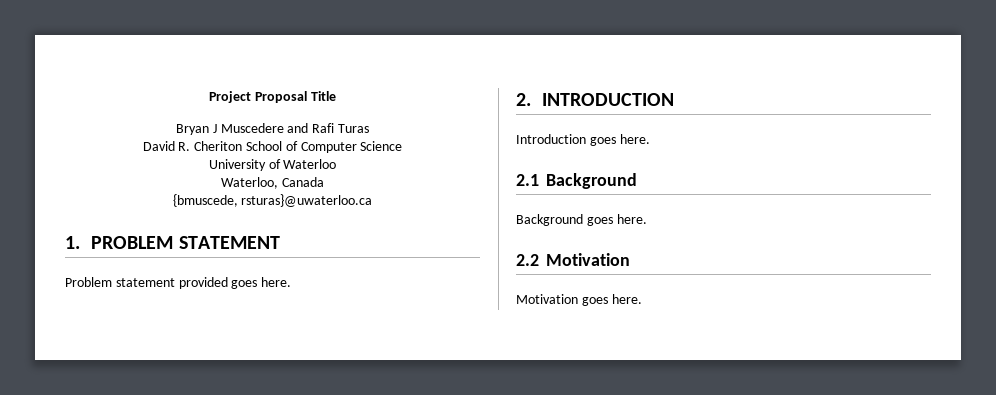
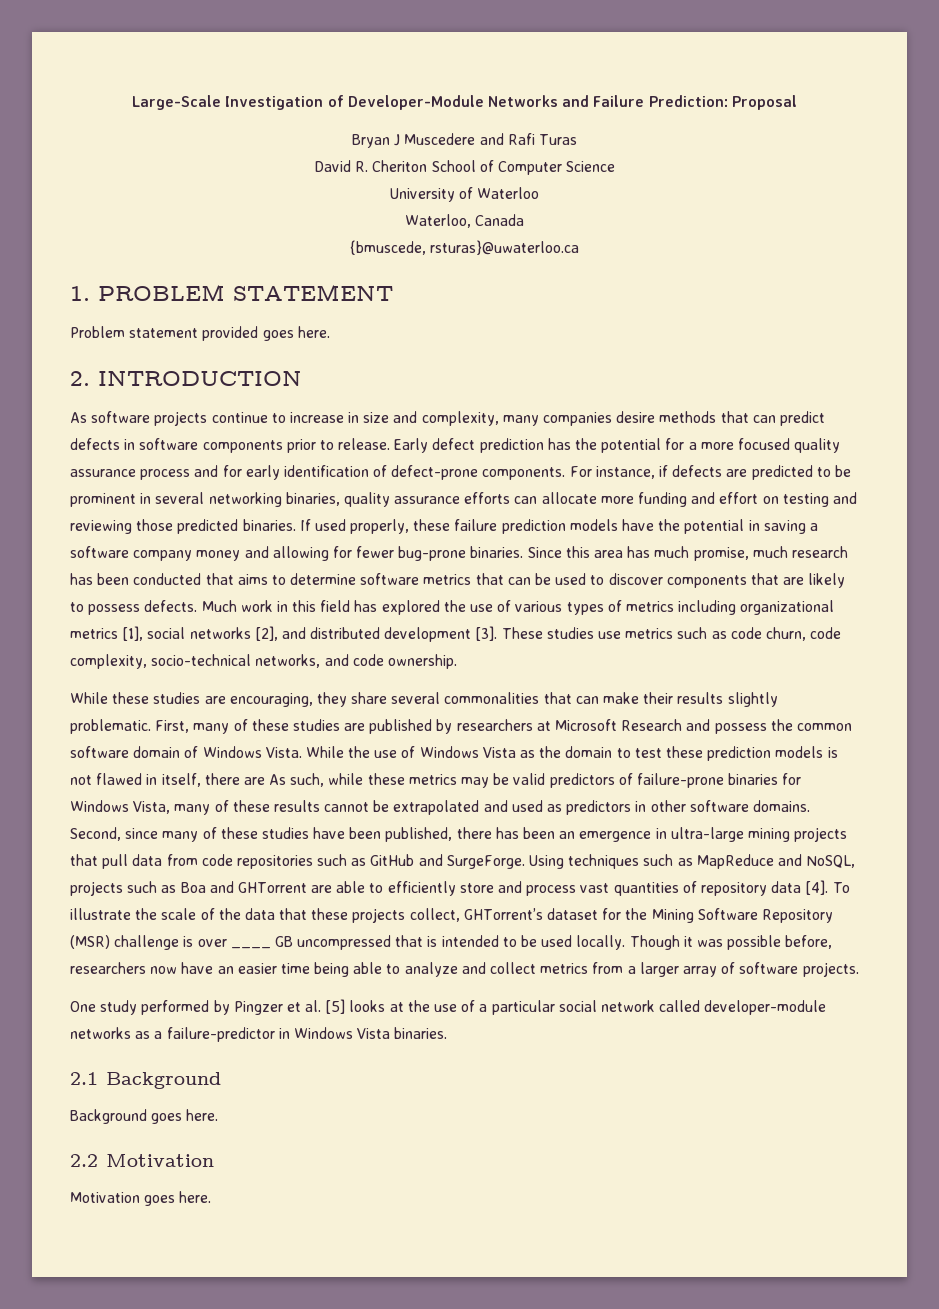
- Project Proposal Title
+ Large-Scale Investigation of Developer-Module Networks and Failure Prediction: Proposal
- Introduction goes here.
+ As software projects continue to increase in size and complexity, many companies desire methods that can predict defects in software components prior to release. Early defect prediction has the potential for a more focused quality assurance process and for early identification of defect-prone components. For instance, if defects are predicted to be prominent in several networking binaries, quality assurance efforts can allocate more funding and effort on testing and reviewing those predicted binaries. If used properly, these failure prediction models have the potential in saving a software company money and allowing for fewer bug-prone binaries. Since this area has much promise, much research has been conducted that aims to determine software metrics that can be used to discover components that are likely to possess defects. Much work in this field has explored the use of various types of metrics including organizational metrics [1], social networks [2], and distributed development [3]. These studies use metrics such as code churn, code complexity, socio-technical networks, and code ownership.
+ While these studies are encouraging, they share several commonalities that can make their results slightly problematic. First, many of these studies are published by researchers at Microsoft Research and possess the common software domain of Windows Vista. While the use of Windows Vista as the domain to test these prediction models is not flawed in itself, there are As such, while these metrics may be valid predictors of failure-prone binaries for Windows Vista, many of these results cannot be extrapolated and used as predictors in other software domains. Second, since many of these studies have been published, there has been an emergence in ultra-large mining projects that pull data from code repositories such as GitHub and SurgeForge. Using techniques such as MapReduce and NoSQL, projects such as Boa and GHTorrent are able to efficiently store and process vast quantities of repository data [4]. To illustrate the scale of the data that these projects collect, GHTorrent’s dataset for the Mining Software Repository (MSR) challenge is over ____ GB uncompressed that is intended to be used locally. Though it was possible before, researchers now have an easier time being able to analyze and collect metrics from a larger array of software projects.
+ One study performed by Pingzer et al. [5] looks at the use of a particular social network called developer-module networks as a failure-predictor in Windows Vista binaries.

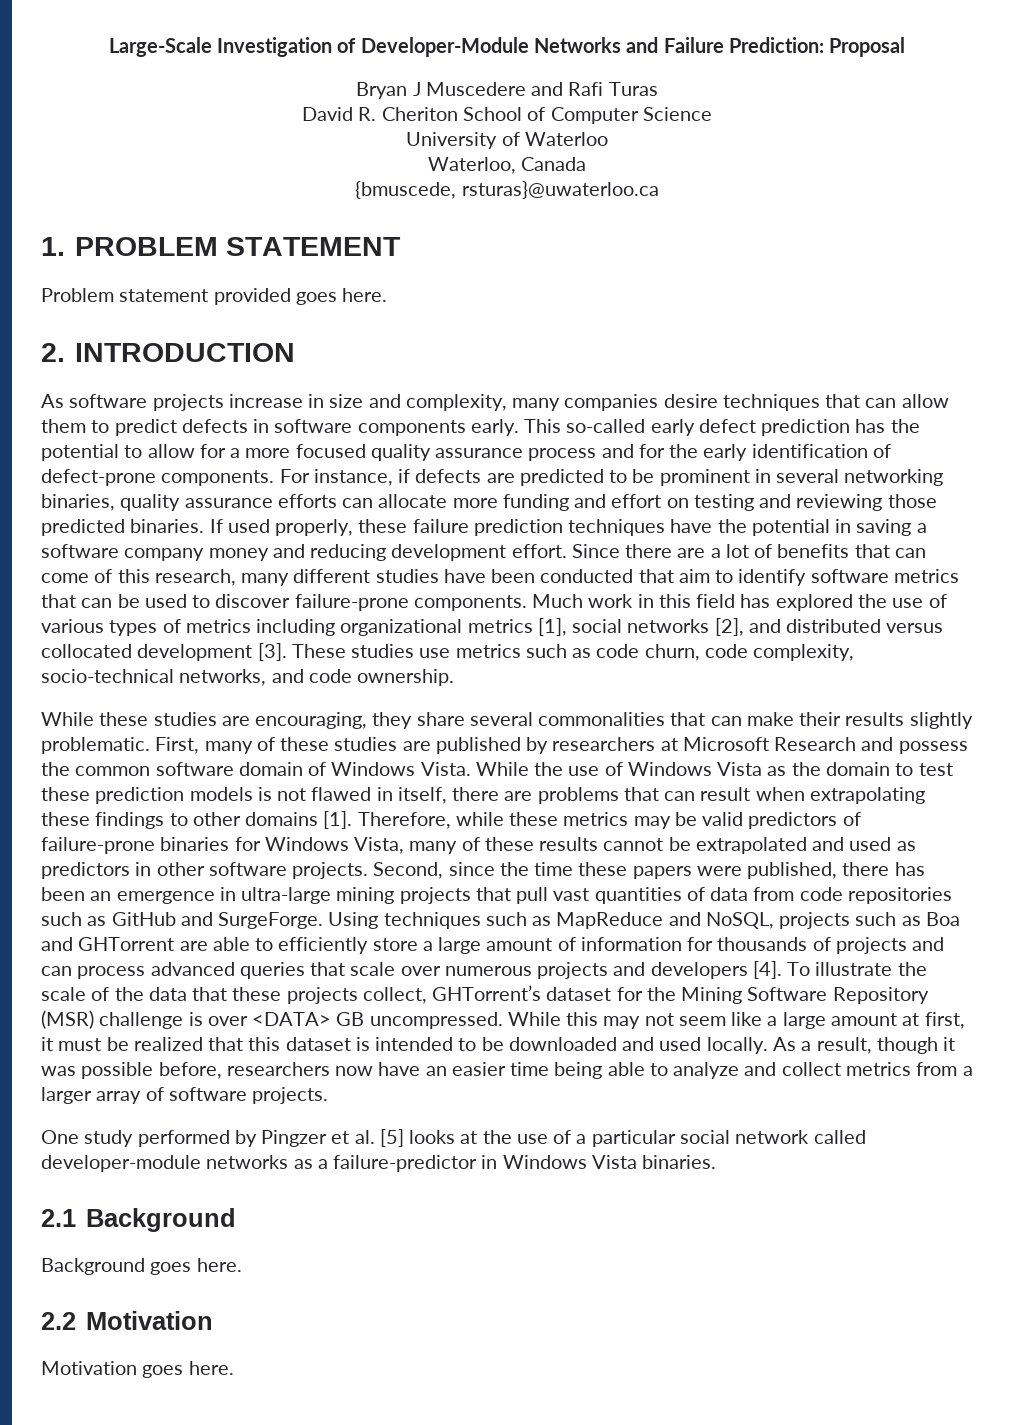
- As software projects continue to increase in size and complexity, many companies desire methods that can predict defects in software components prior to release. Early defect prediction has the potential for a more focused quality assurance process and for early identification of defect-prone components.
+ As software projects increase in size and complexity, many companies desire techniques that can allow them to predict defects in software components early. This so-called early defect prediction has the potential to allow for a more focused quality assurance process and for the early identification of defect-prone components.
- If used properly, these failure prediction models have the potential in saving a software company money and allowing for fewer bug-prone binaries. Since this area has much promise, much research has been conducted that aims to determine software metrics that can be used to discover components that are likely to possess defects.
+ If used properly, these failure prediction techniques have the potential in saving a software company money and reducing development effort. Since there are a lot of benefits that can come of this research, many different studies have been conducted that aim to identify software metrics that can be used to discover failure-prone components.
- Much work in this field has explored the use of various types of metrics including organizational metrics [1], social networks [2], and distributed development [3].
+ Much work in this field has explored the use of various types of metrics including organizational metrics [1], social networks [2], and distributed versus collocated development [3].
- While the use of Windows Vista as the domain to test these prediction models is not flawed in itself, there are As such, while these metrics may be valid predictors of failure-prone binaries for Windows Vista, many of these results cannot be extrapolated and used as predictors in other software domains.
+ While the use of Windows Vista as the domain to test these prediction models is not flawed in itself, there are problems that can result when extrapolating these findings to other domains [1]. Therefore, while these metrics may be valid predictors of failure-prone binaries for Windows Vista, many of these results cannot be extrapolated and used as predictors in other software projects.
- Second, since many of these studies have been published, there has been an emergence in ultra-large mining projects that pull data from code repositories such as GitHub and SurgeForge.
+ Second, since the time these papers were published, there has been an emergence in ultra-large mining projects that pull vast quantities of data from code repositories such as GitHub and SurgeForge.
- Using techniques such as MapReduce and NoSQL, projects such as Boa and GHTorrent are able to efficiently store and process vast quantities of repository data [4].
+ Using techniques such as MapReduce and NoSQL, projects such as Boa and GHTorrent are able to efficiently store a large amount of information for thousands of projects and can process advanced queries that scale over numerous projects and developers [4].
- To illustrate the scale of the data that these projects collect, GHTorrent’s dataset for the Mining Software Repository (MSR) challenge is over ____ GB uncompressed that is intended to be used locally. Though it was possible before, researchers now have an easier time being able to analyze and collect metrics from a larger array of software projects.
+ To illustrate the scale of the data that these projects collect, GHTorrent’s dataset for the Mining Software Repository (MSR) challenge is over <DATA> GB uncompressed. While this may not seem like a large amount at first, it must be realized that this dataset is intended to be downloaded and used locally. As a result, though it was possible before, researchers now have an easier time being able to analyze and collect metrics from a larger array of software projects.

